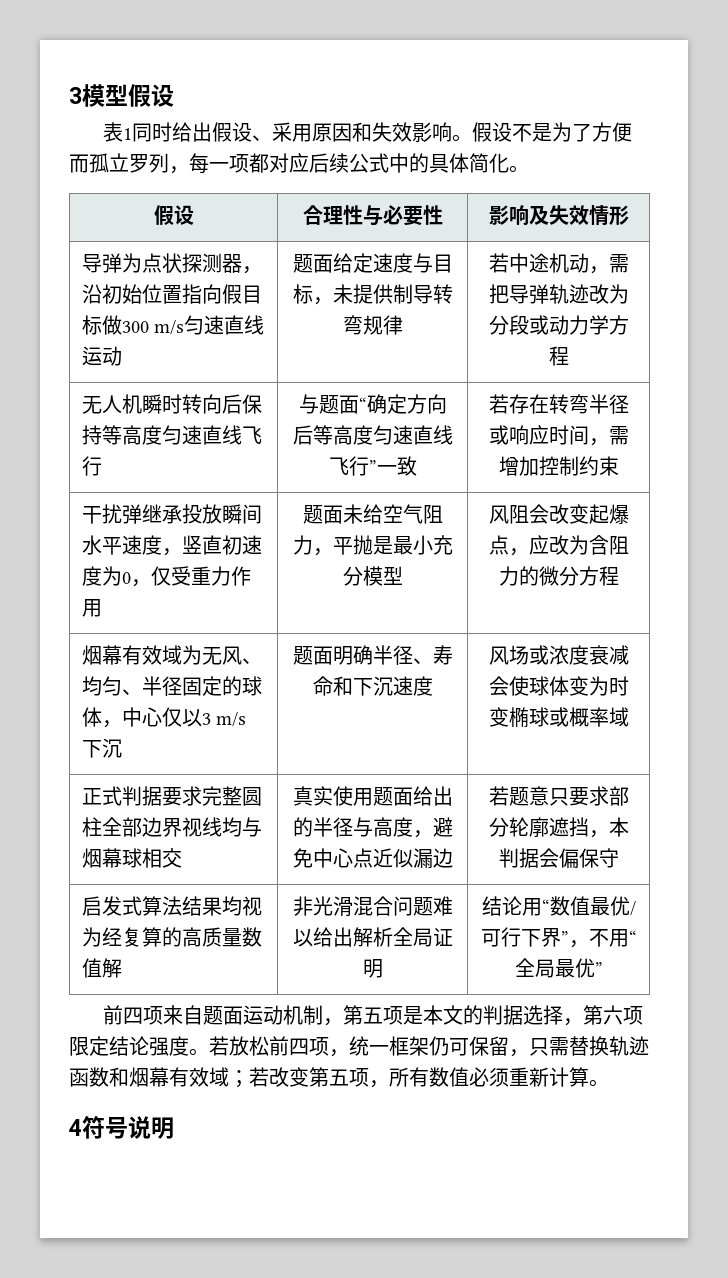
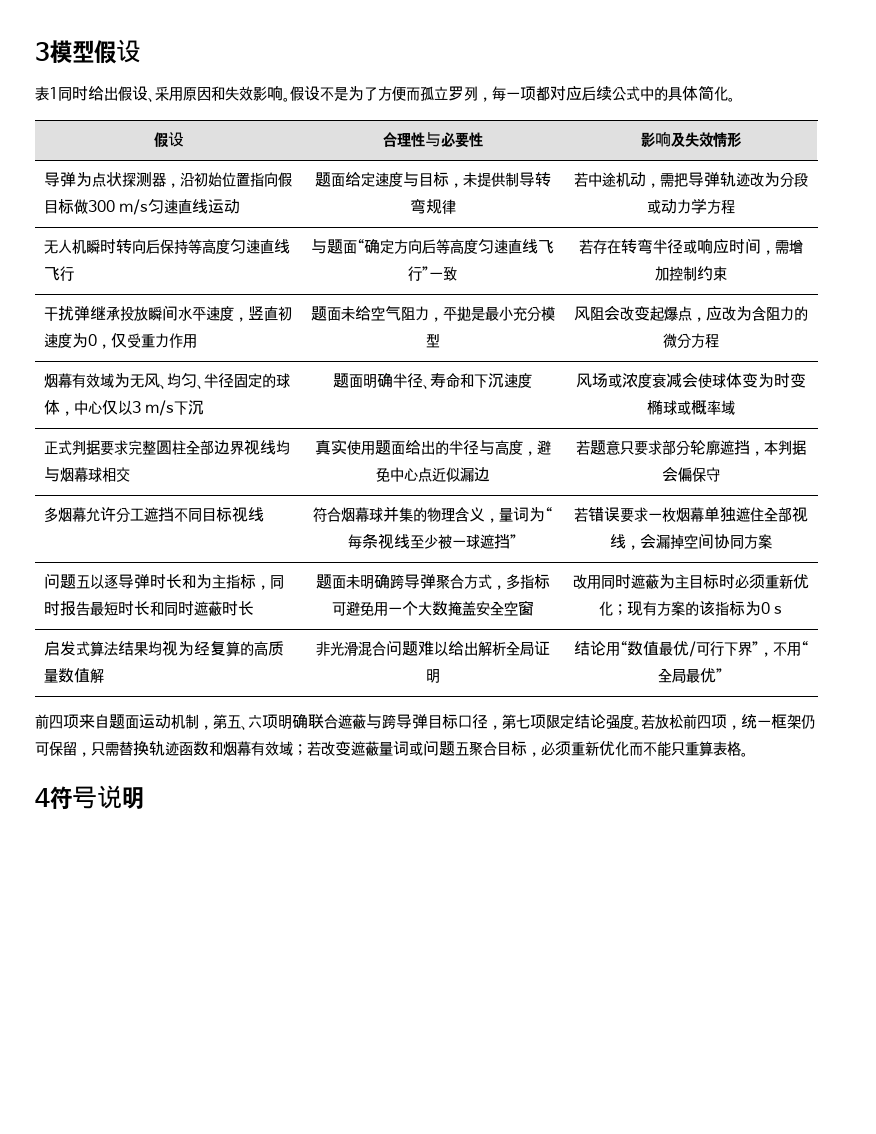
+ 多烟幕允许分工遮挡不同目标视线 | 符合烟幕球并集的物理含义，量词为“每条视线至少被一球遮挡” | 若错误要求一枚烟幕单独遮住全部视线，会漏掉空间协同方案
+ 问题五以逐导弹时长和为主指标，同时报告最短时长和同时遮蔽时长 | 题面未明确跨导弹聚合方式，多指标可避免用一个大数掩盖安全空窗 | 改用同时遮蔽为主目标时必须重新优化；现有方案的该指标为0 s
- 前四项来自题面运动机制，第五项是本文的判据选择，第六项限定结论强度。
+ 前四项来自题面运动机制，第五、六项明确联合遮蔽与跨导弹目标口径，第七项限定结论强度。
- 若放松前四项，统一框架仍可保留，只需替换轨迹函数和烟幕有效域；若改变第五项，所有数值必须重新计算。
+ 若放松前四项，统一框架仍可保留，只需替换轨迹函数和烟幕有效域；若改变遮蔽量词或问题五聚合目标，必须重新优化而不能只重算表格。

